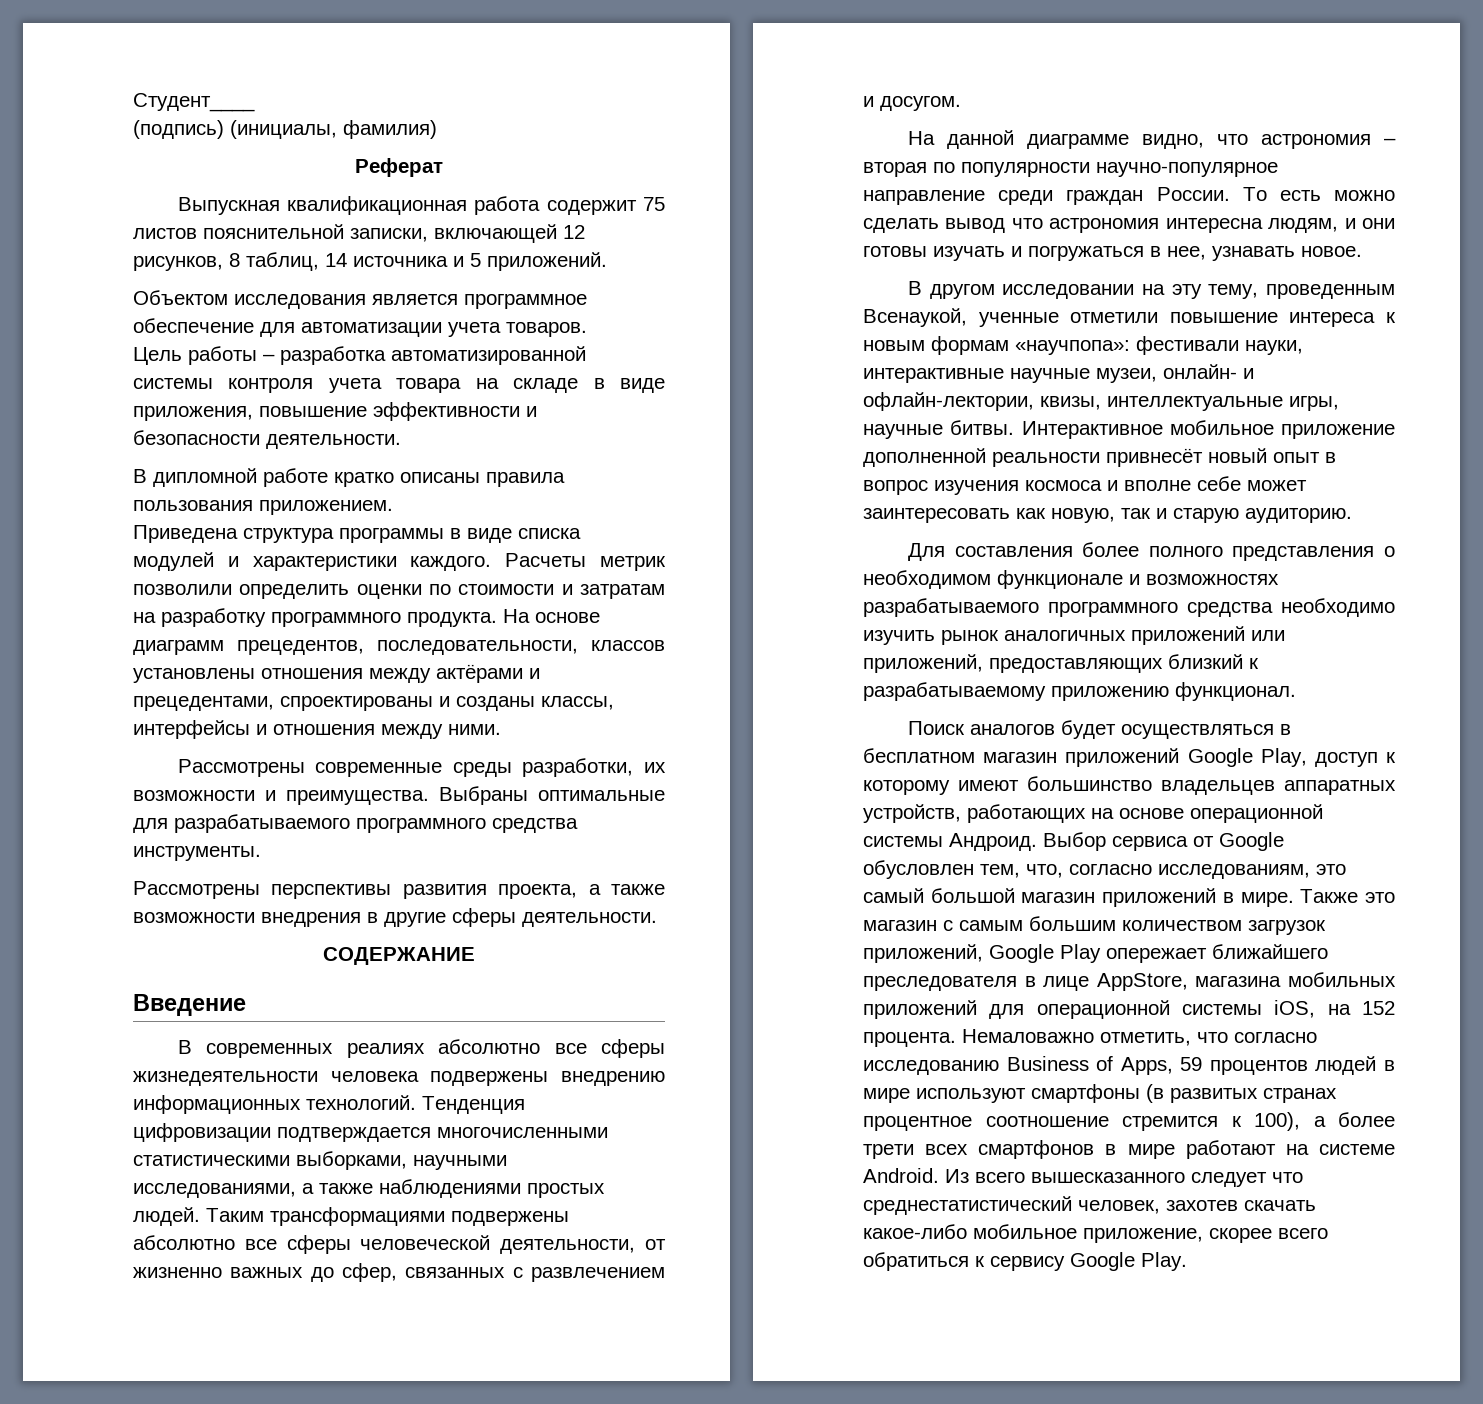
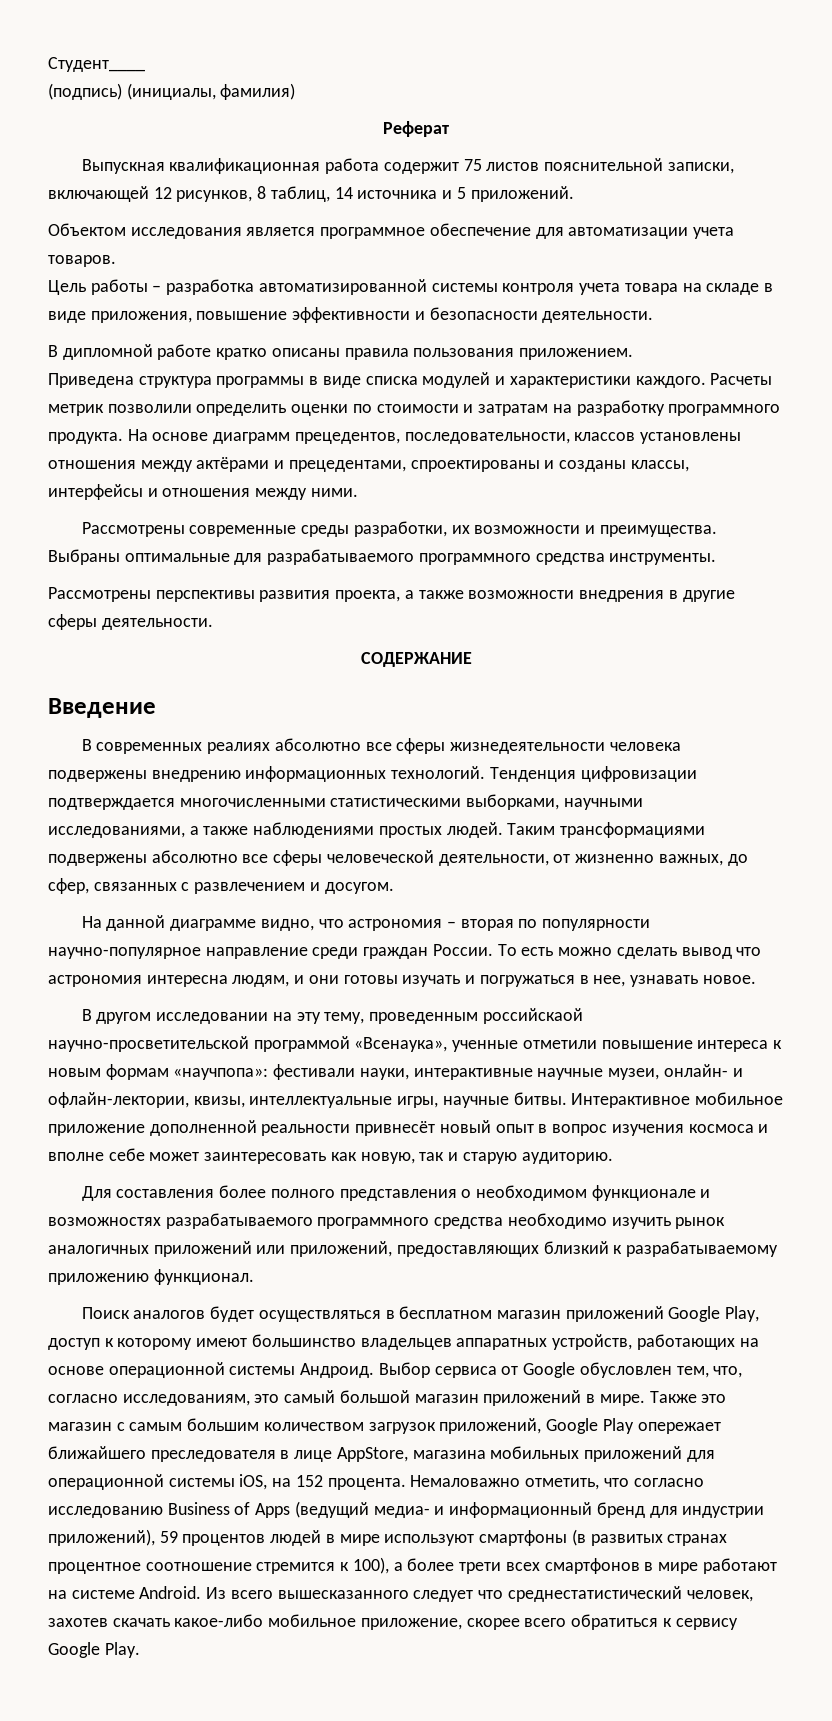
- Таким трансформациями подвержены абсолютно все сферы человеческой деятельности, от жизненно важных до сфер, связанных с развлечением и досугом.
+ Таким трансформациями подвержены абсолютно все сферы человеческой деятельности, от жизненно важных, до сфер, связанных с развлечением и досугом.
- В другом исследовании на эту тему, проведенным Всенаукой, ученные отметили повышение интереса к новым формам «научпопа»: фестивали науки, интерактивные научные музеи, онлайн- и офлайн-лектории, квизы, интеллектуальные игры, научные битвы.
+ В другом исследовании на эту тему, проведенным российскаой научно-просветительской программой «Всенаука», ученные отметили повышение интереса к новым формам «научпопа»: фестивали науки, интерактивные научные музеи, онлайн- и офлайн-лектории, квизы, интеллектуальные игры, научные битвы.
- Немаловажно отметить, что согласно исследованию Business of Apps, 59 процентов людей в мире используют смартфоны (в развитых странах процентное соотношение стремится к 100), а более трети всех смартфонов в мире работают на системе Android.
+ Немаловажно отметить, что согласно исследованию Business of Apps (ведущий медиа- и информационный бренд для индустрии приложений), 59 процентов людей в мире используют смартфоны (в развитых странах процентное соотношение стремится к 100), а более трети всех смартфонов в мире работают на системе Android.

